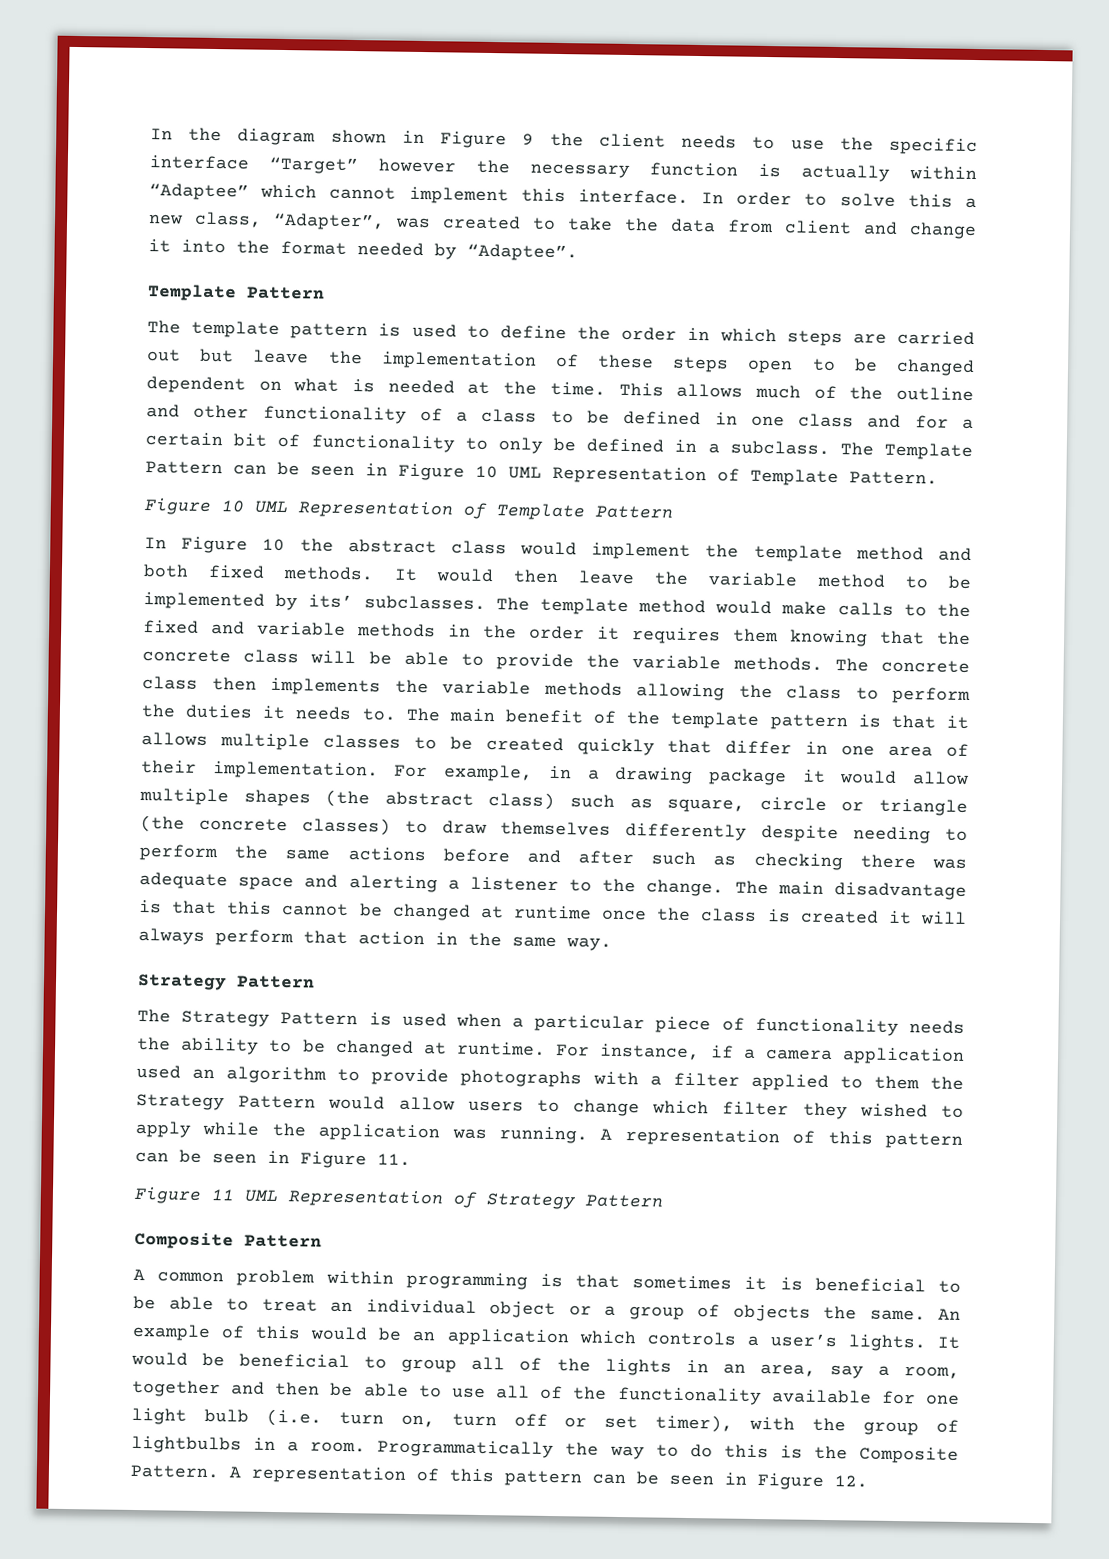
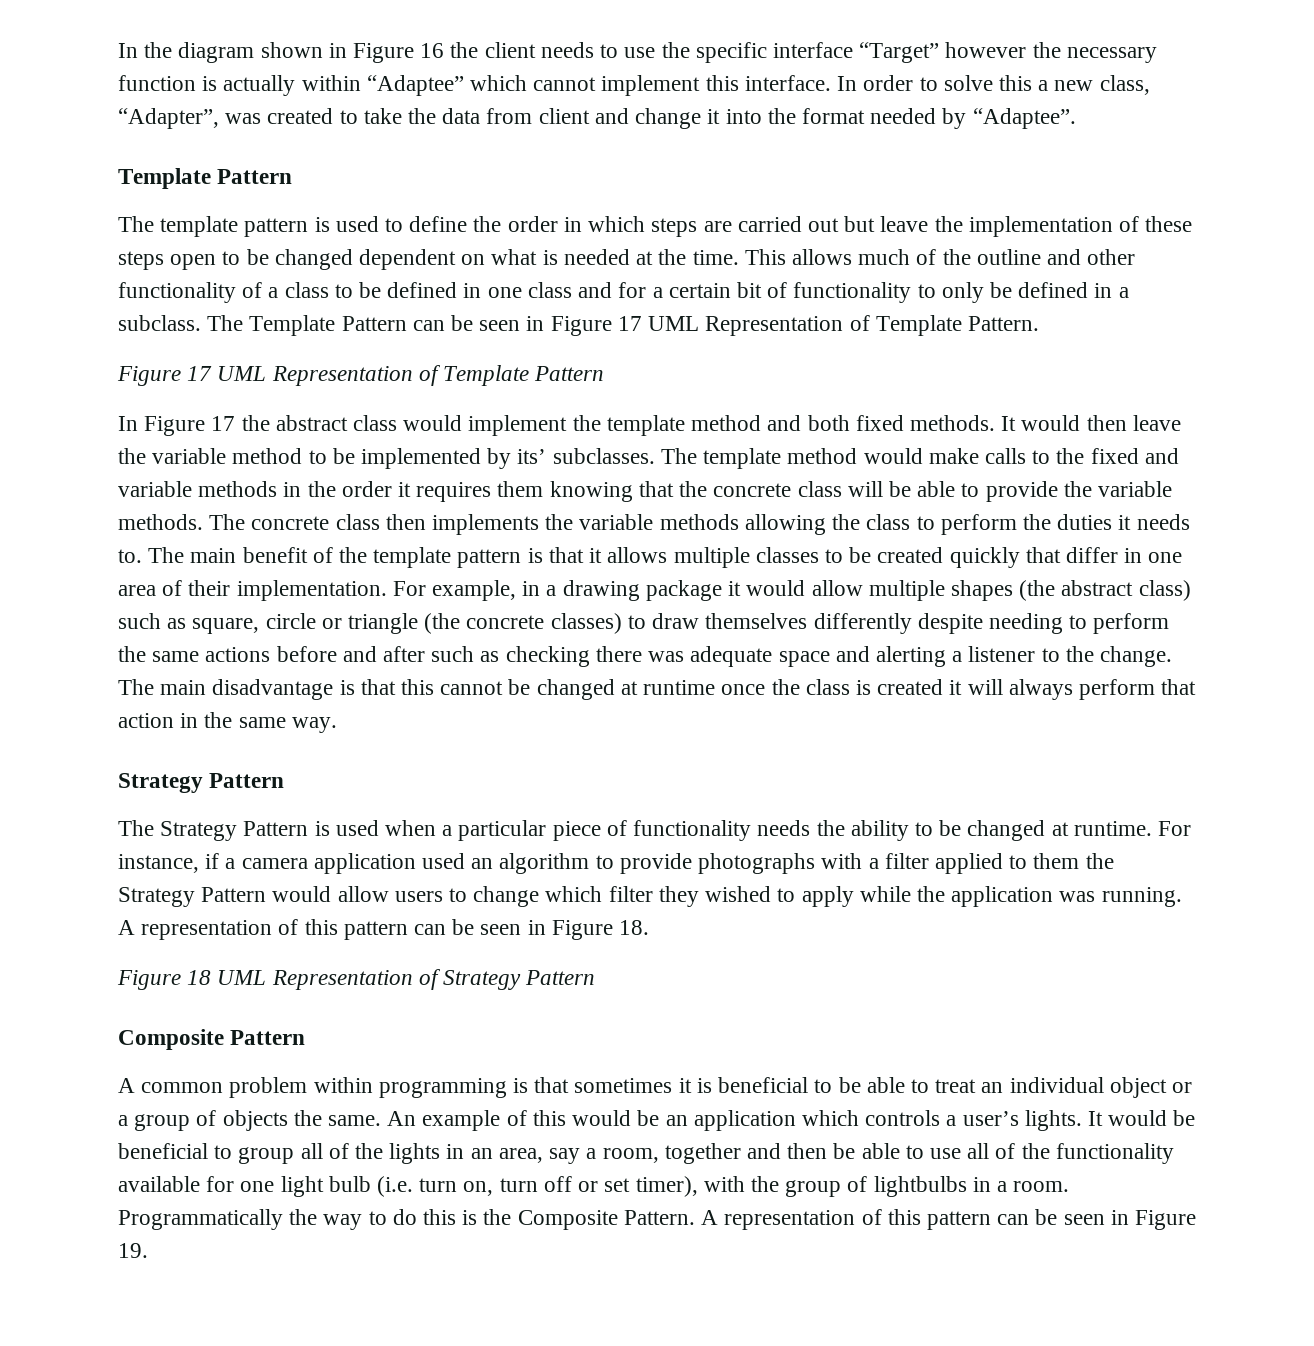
- In the diagram shown in Figure 9 the client needs to use the specific interface “Target” however the necessary function is actually within “Adaptee” which cannot implement this interface.
+ In the diagram shown in Figure 16 the client needs to use the specific interface “Target” however the necessary function is actually within “Adaptee” which cannot implement this interface.
- The Template Pattern can be seen in Figure 10 UML Representation of Template Pattern.
+ The Template Pattern can be seen in Figure 17 UML Representation of Template Pattern.
- Figure 10 UML Representation of Template Pattern
+ Figure 17 UML Representation of Template Pattern
- In Figure 10 the abstract class would implement the template method and both fixed methods.
+ In Figure 17 the abstract class would implement the template method and both fixed methods.
- A representation of this pattern can be seen in Figure 11.
- Figure 11 UML Representation of Strategy Pattern
+ A representation of this pattern can be seen in Figure 18.
+ Figure 18 UML Representation of Strategy Pattern
- A representation of this pattern can be seen in Figure 12.
+ A representation of this pattern can be seen in Figure 19.

